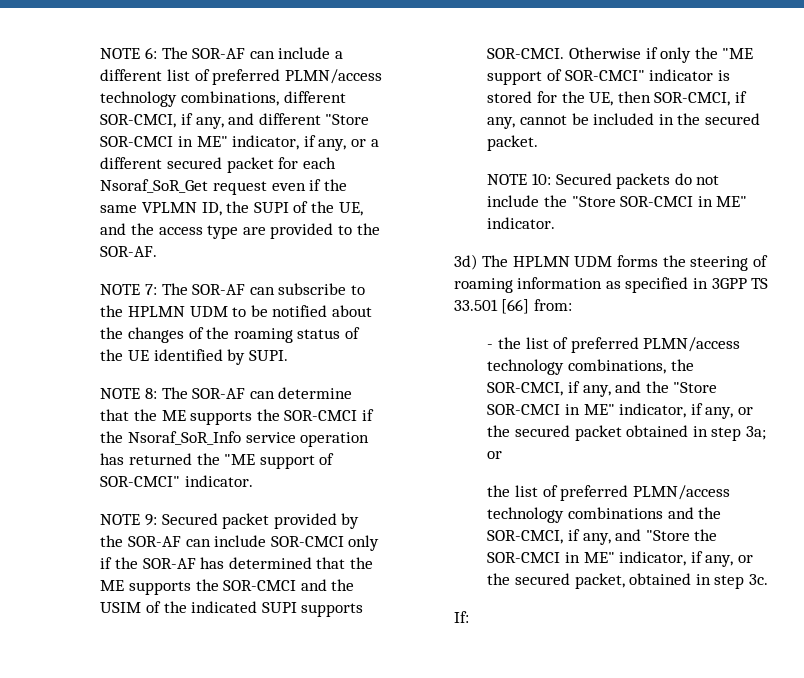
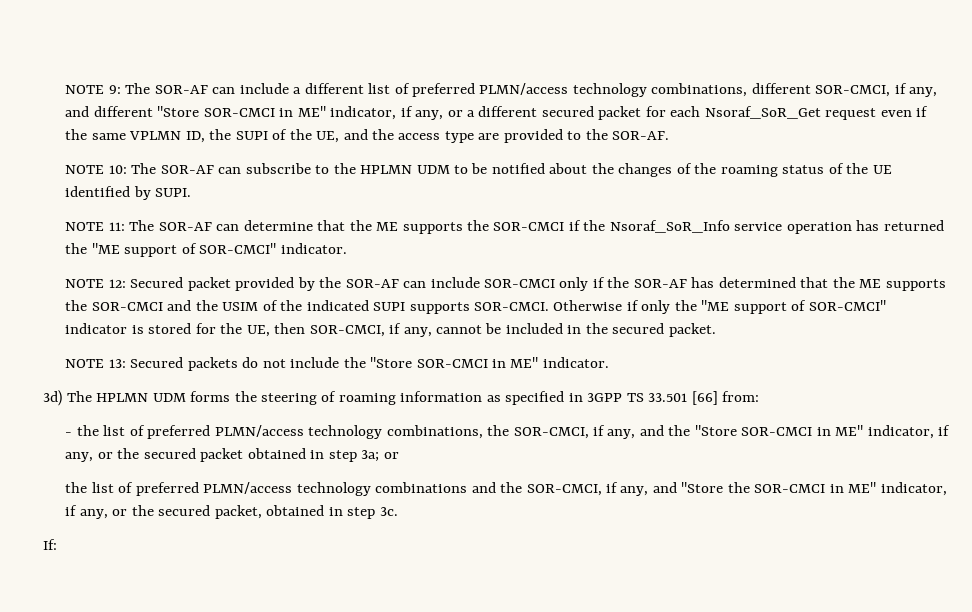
- NOTE 6: The SOR-AF can include a different list of preferred PLMN/access technology combinations, different SOR-CMCI, if any, and different "Store SOR-CMCI in ME" indicator, if any, or a different secured packet for each Nsoraf_SoR_Get request even if the same VPLMN ID, the SUPI of the UE, and the access type are provided to the SOR-AF.
+ NOTE 9: The SOR-AF can include a different list of preferred PLMN/access technology combinations, different SOR-CMCI, if any, and different "Store SOR-CMCI in ME" indicator, if any, or a different secured packet for each Nsoraf_SoR_Get request even if the same VPLMN ID, the SUPI of the UE, and the access type are provided to the SOR-AF.
- NOTE 7: The SOR-AF can subscribe to the HPLMN UDM to be notified about the changes of the roaming status of the UE identified by SUPI.
+ NOTE 10: The SOR-AF can subscribe to the HPLMN UDM to be notified about the changes of the roaming status of the UE identified by SUPI.
- NOTE 8: The SOR-AF can determine that the ME supports the SOR-CMCI if the Nsoraf_SoR_Info service operation has returned the "ME support of SOR-CMCI" indicator.
+ NOTE 11: The SOR-AF can determine that the ME supports the SOR-CMCI if the Nsoraf_SoR_Info service operation has returned the "ME support of SOR-CMCI" indicator.
- NOTE 9: Secured packet provided by the SOR-AF can include SOR-CMCI only if the SOR-AF has determined that the ME supports the SOR-CMCI and the USIM of the indicated SUPI supports SOR-CMCI.
+ NOTE 12: Secured packet provided by the SOR-AF can include SOR-CMCI only if the SOR-AF has determined that the ME supports the SOR-CMCI and the USIM of the indicated SUPI supports SOR-CMCI.
- NOTE 10: Secured packets do not include the "Store SOR-CMCI in ME" indicator.
+ NOTE 13: Secured packets do not include the "Store SOR-CMCI in ME" indicator.

